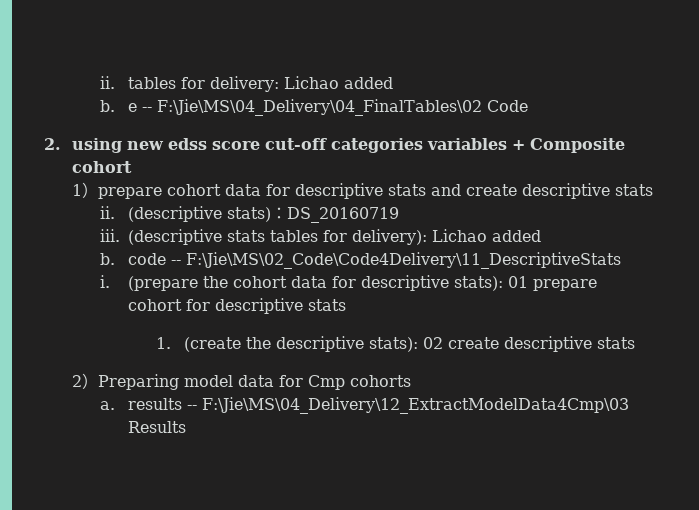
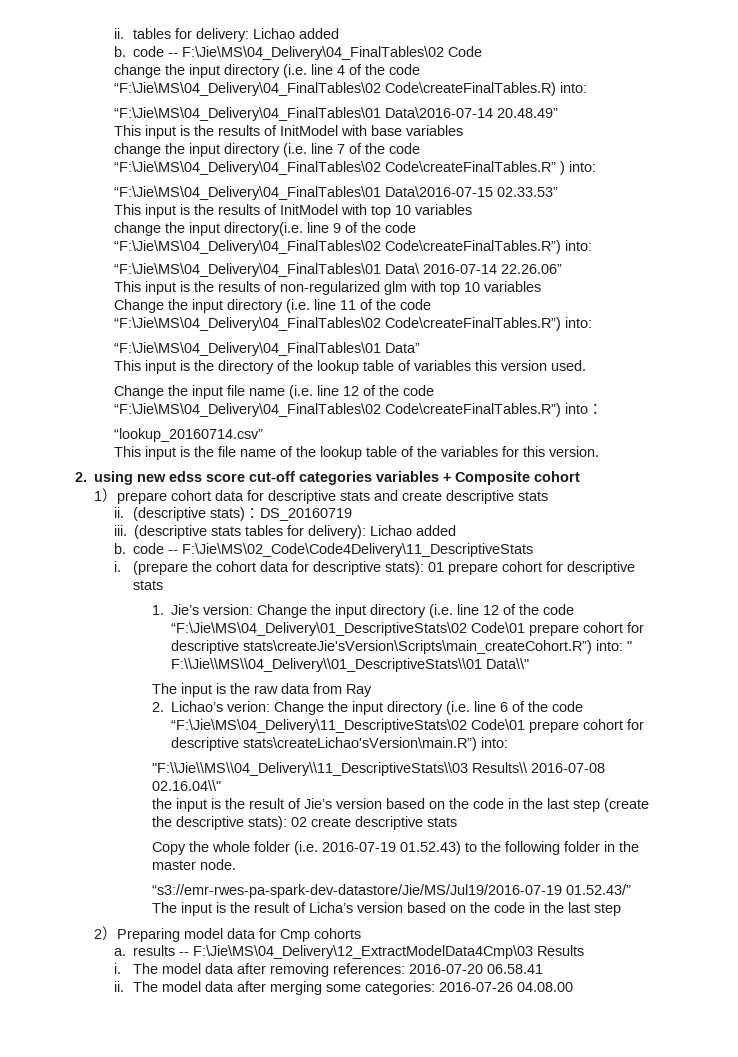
- b. e -- F:\Jie\MS\04_Delivery\04_FinalTables\02 Code
+ b. code -- F:\Jie\MS\04_Delivery\04_FinalTables\02 Code
+ change the input directory (i.e. line 4 of the code “F:\Jie\MS\04_Delivery\04_FinalTables\02 Code\createFinalTables.R) into:
+ “F:\Jie\MS\04_Delivery\04_FinalTables\01 Data\2016-07-14 20.48.49”
+ This input is the results of InitModel with base variables
+ change the input directory (i.e. line 7 of the code “F:\Jie\MS\04_Delivery\04_FinalTables\02 Code\createFinalTables.R” ) into:
+ “F:\Jie\MS\04_Delivery\04_FinalTables\01 Data\2016-07-15 02.33.53”
+ This input is the results of InitModel with top 10 variables
+ change the input directory(i.e. line 9 of the code “F:\Jie\MS\04_Delivery\04_FinalTables\02 Code\createFinalTables.R”) into:
+ “F:\Jie\MS\04_Delivery\04_FinalTables\01 Data\ 2016-07-14 22.26.06”
+ This input is the results of non-regularized glm with top 10 variables
+ Change the input directory (i.e. line 11 of the code “F:\Jie\MS\04_Delivery\04_FinalTables\02 Code\createFinalTables.R”) into:
+ “F:\Jie\MS\04_Delivery\04_FinalTables\01 Data”
+ This input is the directory of the lookup table of variables this version used.
+ Change the input file name (i.e. line 12 of the code “F:\Jie\MS\04_Delivery\04_FinalTables\02 Code\createFinalTables.R”) into：
+ “lookup_20160714.csv”
+ This input is the file name of the lookup table of the variables for this version.
- 1. (create the descriptive stats): 02 create descriptive stats
+ 1. Jie’s version: Change the input directory (i.e. line 12 of the code “F:\Jie\MS\04_Delivery\01_DescriptiveStats\02 Code\01 prepare cohort for descriptive stats\createJie'sVersion\Scripts\main_createCohort.R”) into: " F:\\Jie\\MS\\04_Delivery\\01_DescriptiveStats\\01 Data\\"
+ The input is the raw data from Ray
+ 2. Lichao’s verion: Change the input directory (i.e. line 6 of the code “F:\Jie\MS\04_Delivery\11_DescriptiveStats\02 Code\01 prepare cohort for descriptive stats\createLichao'sVersion\main.R”) into:
+ "F:\\Jie\\MS\\04_Delivery\\11_DescriptiveStats\\03 Results\\ 2016-07-08 02.16.04\\"
+ the input is the result of Jie’s version based on the code in the last step (create the descriptive stats): 02 create descriptive stats
+ Copy the whole folder (i.e. 2016-07-19 01.52.43) to the following folder in the master node.
+ “s3://emr-rwes-pa-spark-dev-datastore/Jie/MS/Jul19/2016-07-19 01.52.43/”
+ The input is the result of Licha’s version based on the code in the last step
+ i. The model data after removing references: 2016-07-20 06.58.41
+ ii. The model data after merging some categories: 2016-07-26 04.08.00

